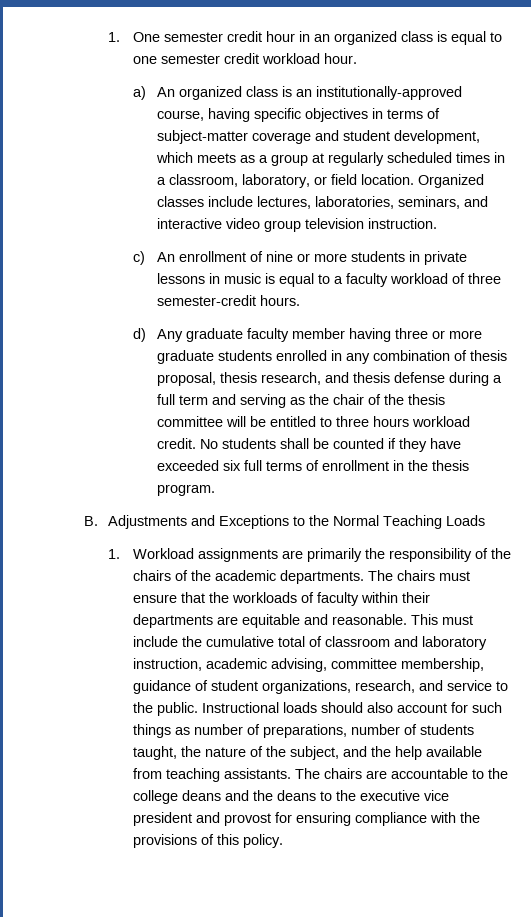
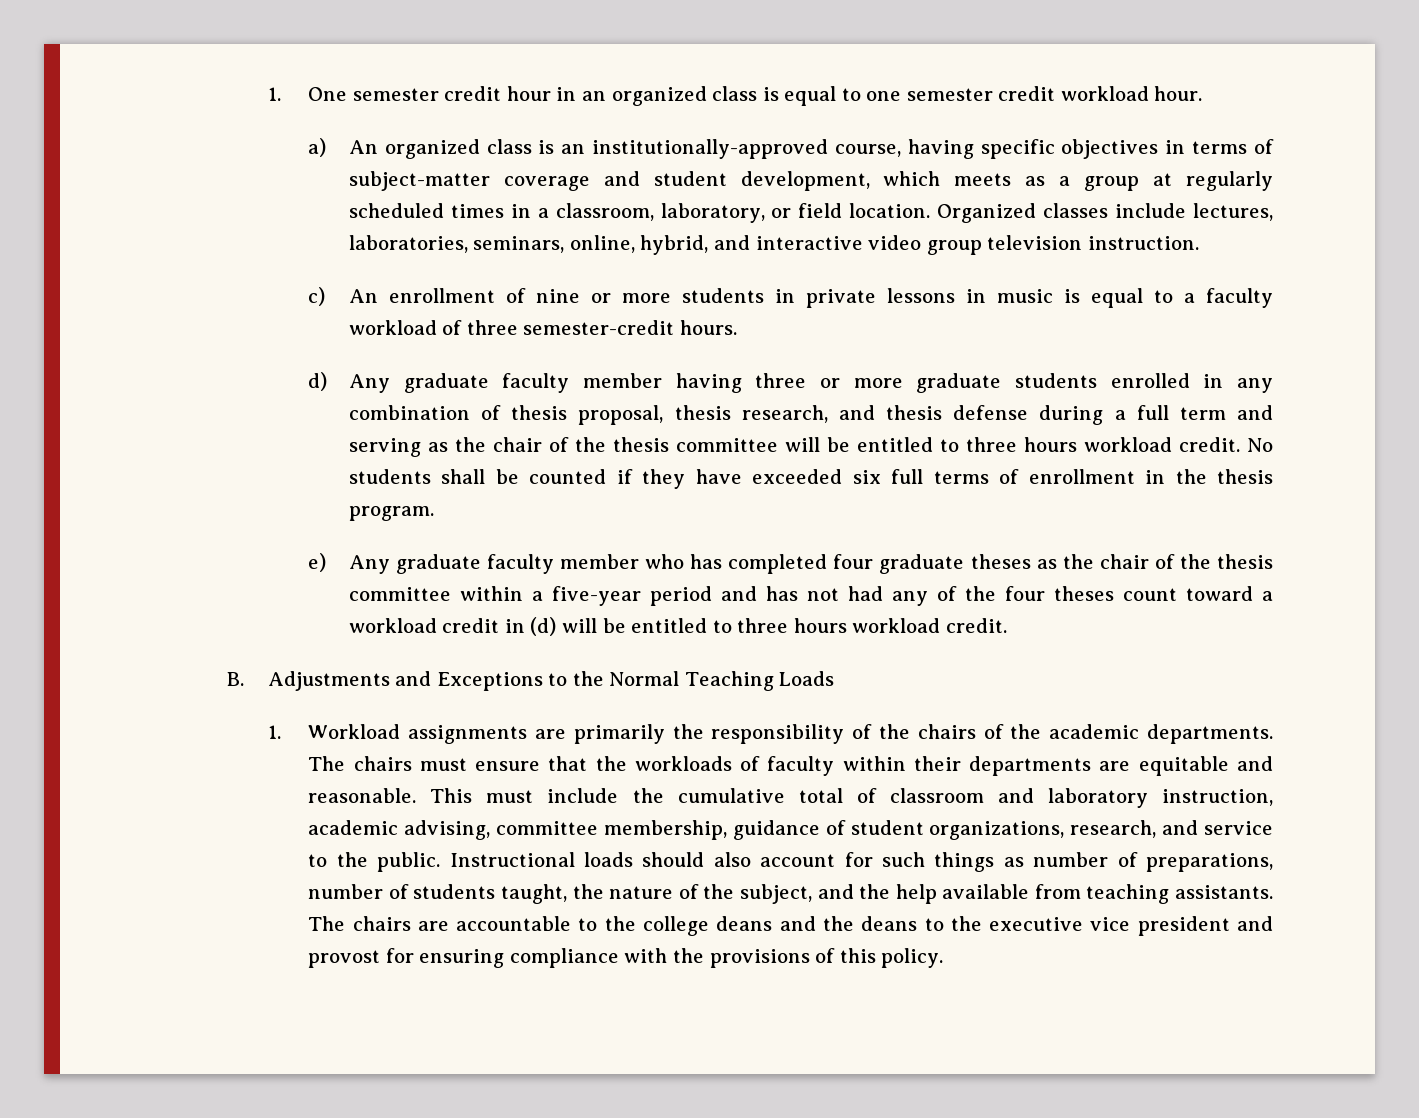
- Organized classes include lectures, laboratories, seminars, and interactive video group television instruction.
+ Organized classes include lectures, laboratories, seminars, online, hybrid, and interactive video group television instruction.
+ e) Any graduate faculty member who has completed four graduate theses as the chair of the thesis committee within a five-year period and has not had any of the four theses count toward a workload credit in (d) will be entitled to three hours workload credit.

